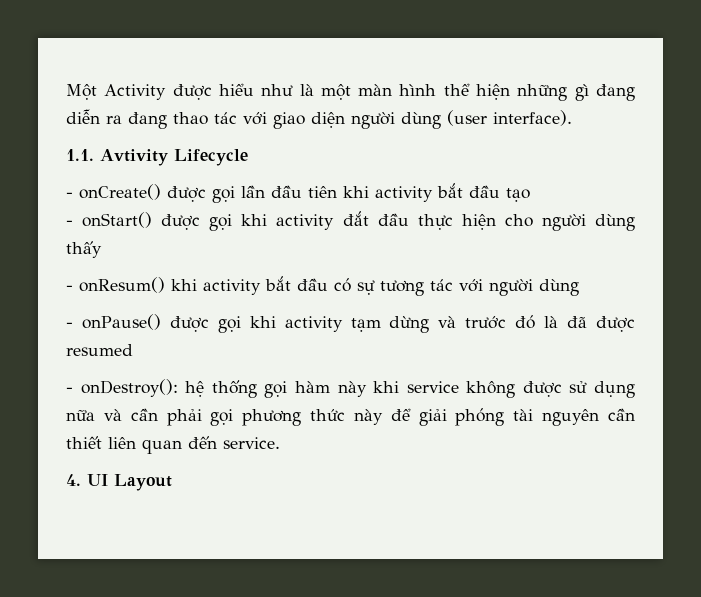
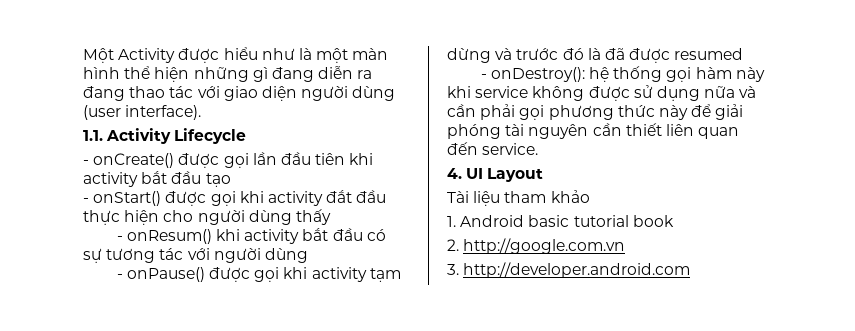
- 1.1. Avtivity Lifecycle
+ 1.1. Activity Lifecycle
+ Tài liệu tham khảo
+ 1. Android basic tutorial book
+ 2. http://google.com.vn
+ 3. http://developer.android.com

